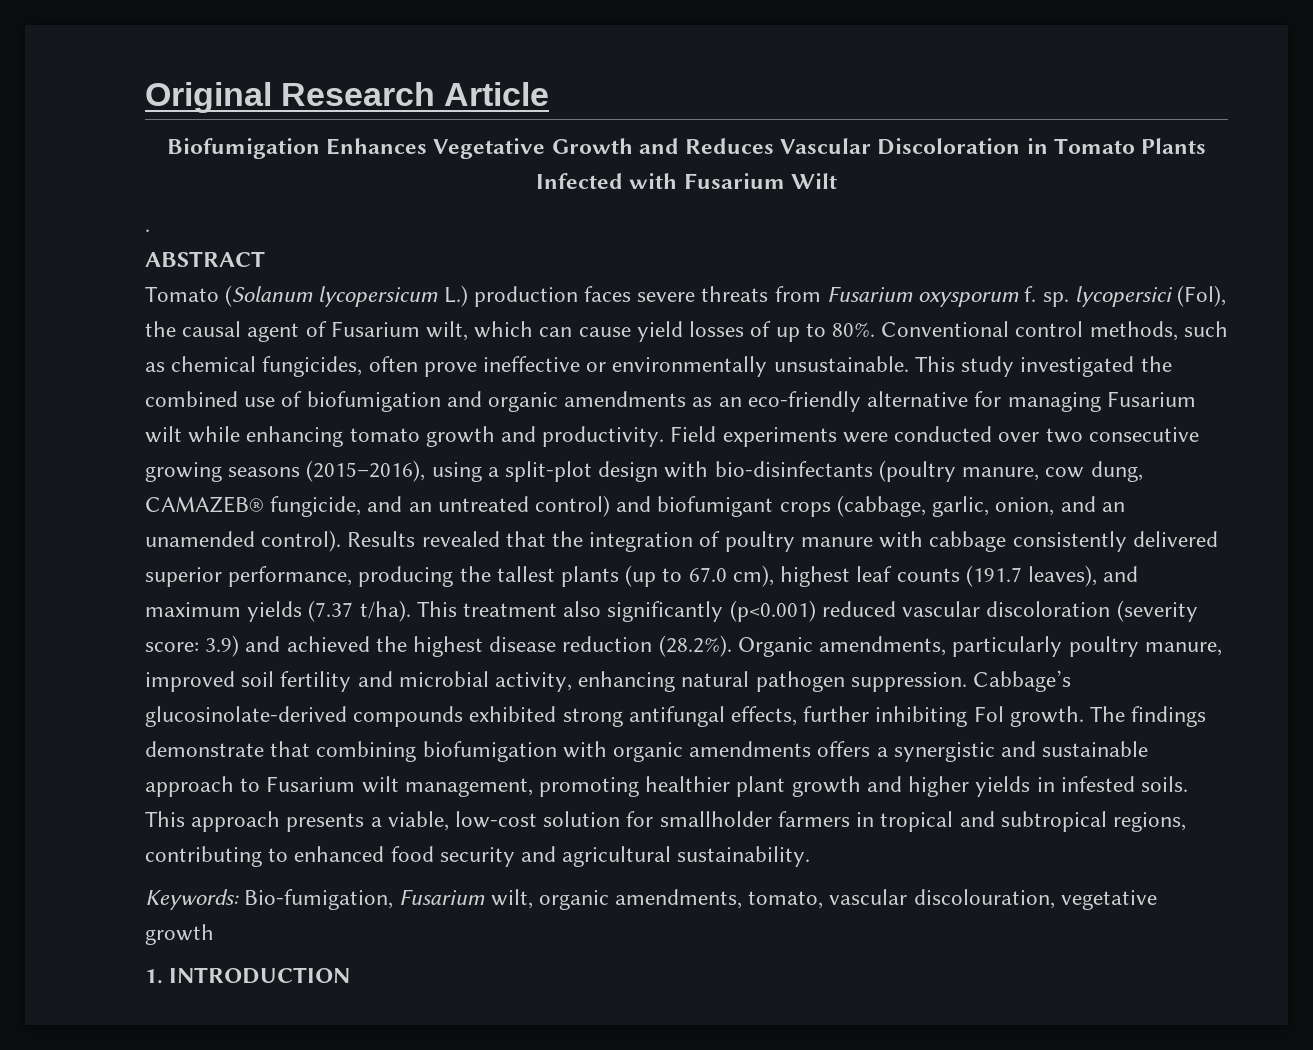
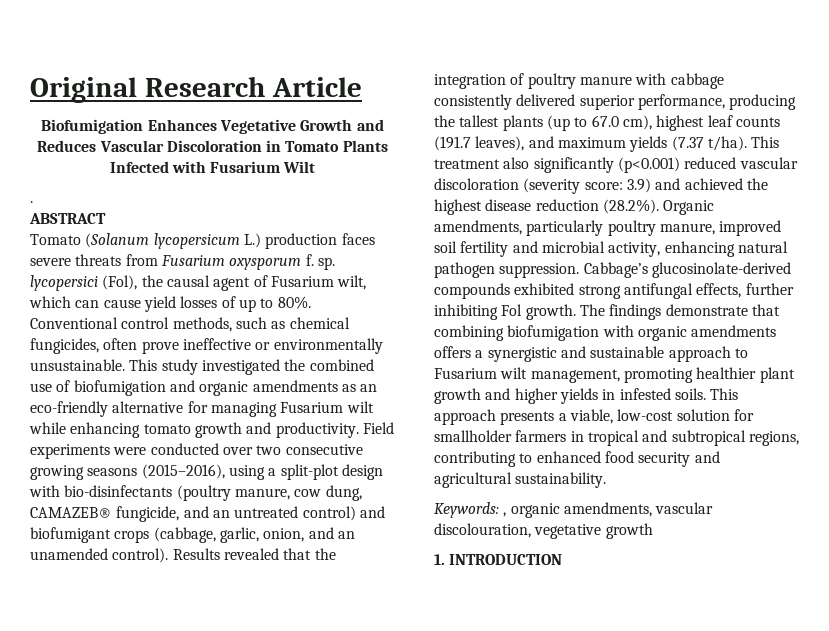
- Keywords: Bio-fumigation, Fusarium wilt, organic amendments, tomato, vascular discolouration, vegetative growth
+ Keywords: , organic amendments, vascular discolouration, vegetative growth

